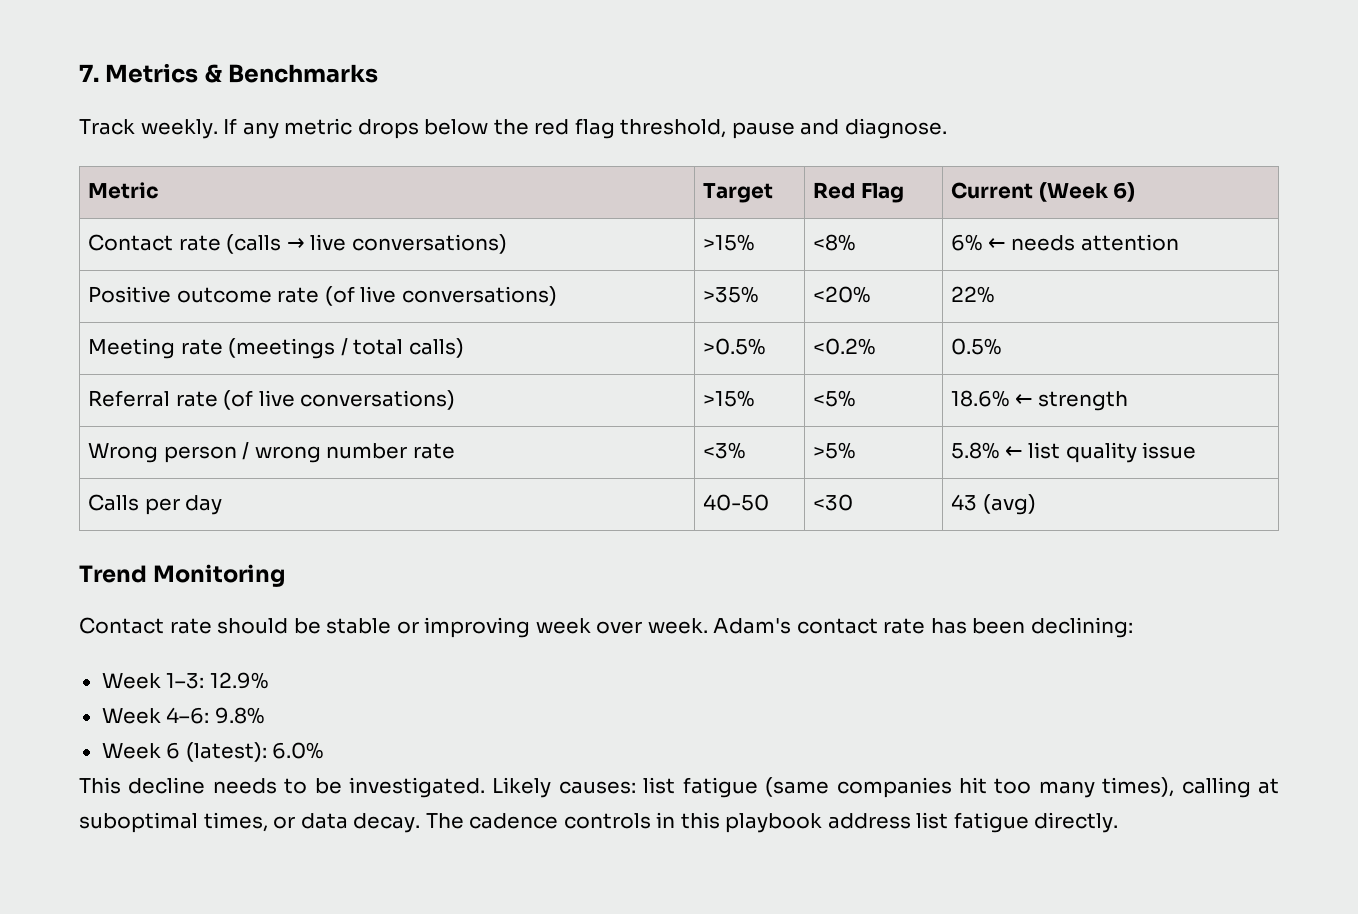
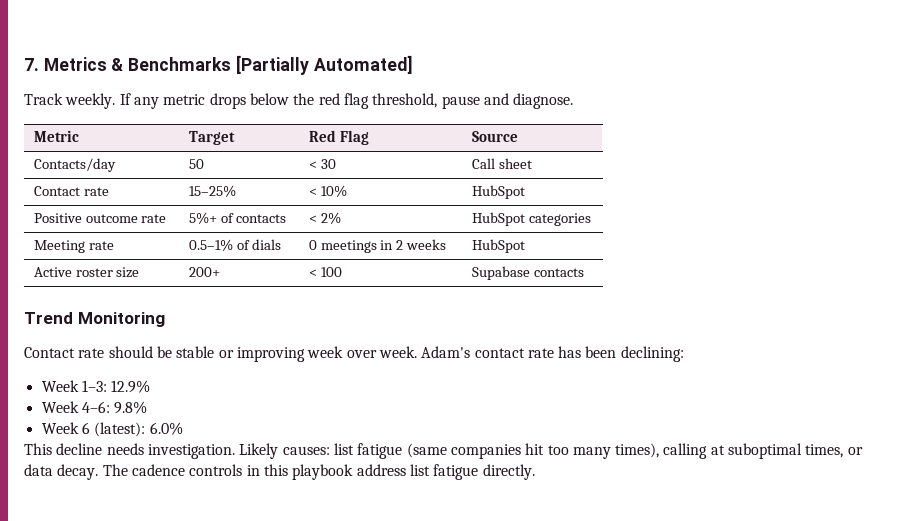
- 7. Metrics & Benchmarks
+ 7. Metrics & Benchmarks [Partially Automated]
- Metric | Target | Red Flag | Current (Week 6)
- Contact rate (calls → live conversations) | >15% | <8% | 6% ← needs attention
- Positive outcome rate (of live conversations) | >35% | <20% | 22%
- Meeting rate (meetings / total calls) | >0.5% | <0.2% | 0.5%
- Referral rate (of live conversations) | >15% | <5% | 18.6% ← strength
- Wrong person / wrong number rate | <3% | >5% | 5.8% ← list quality issue
- Calls per day | 40-50 | <30 | 43 (avg)
+ Metric | Target | Red Flag | Source
+ Contacts/day | 50 | < 30 | Call sheet
+ Contact rate | 15–25% | < 10% | HubSpot
+ Positive outcome rate | 5%+ of contacts | < 2% | HubSpot categories
+ Meeting rate | 0.5–1% of dials | 0 meetings in 2 weeks | HubSpot
+ Active roster size | 200+ | < 100 | Supabase contacts
- This decline needs to be investigated.
+ This decline needs investigation.

